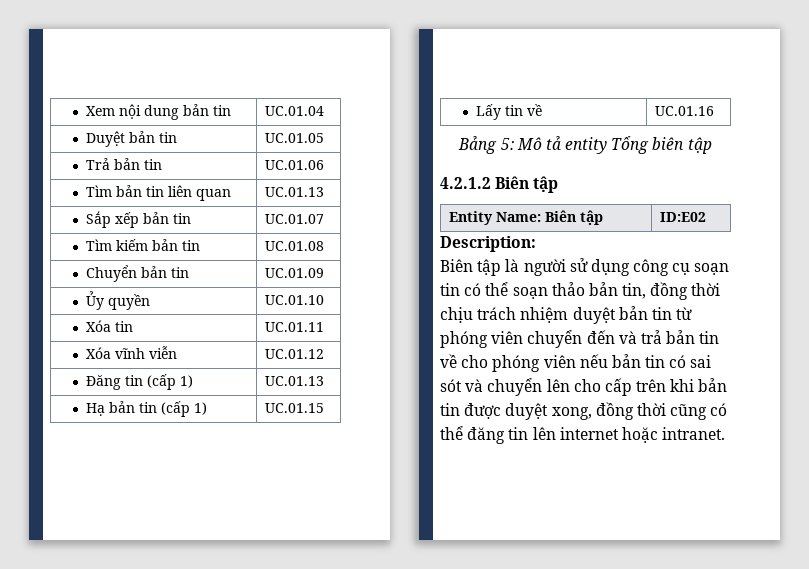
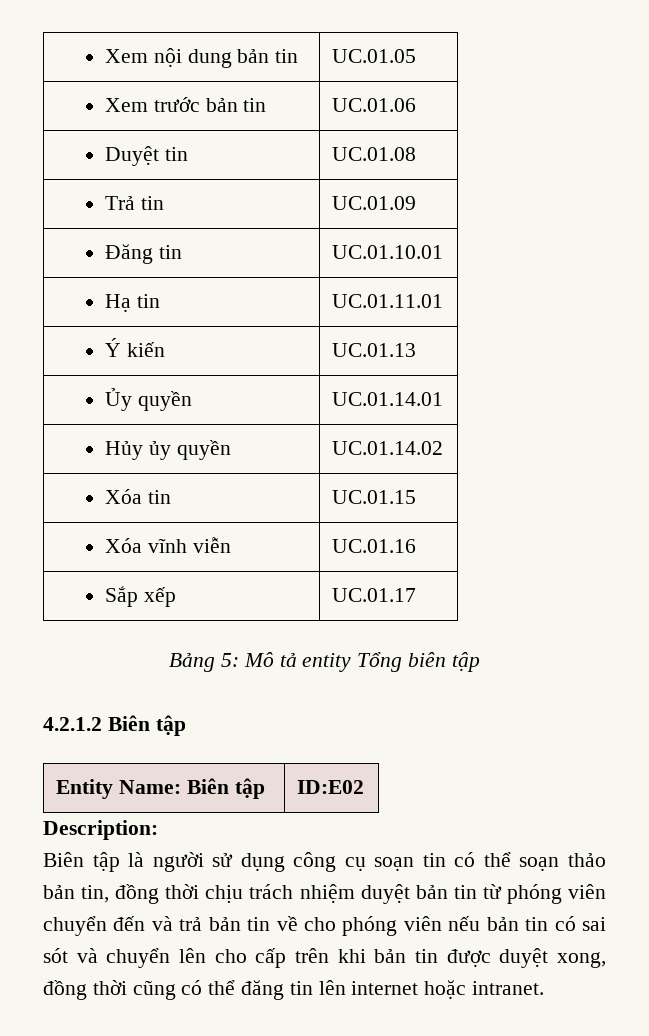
- Xem nội dung bản tin | UC.01.04
- Duyệt bản tin | UC.01.05
+ Xem nội dung bản tin | UC.01.05
- Trả bản tin | UC.01.06
+ Xem trước bản tin | UC.01.06
- Tìm bản tin liên quan | UC.01.13
- Sắp xếp bản tin | UC.01.07
- Tìm kiếm bản tin | UC.01.08
+ Duyệt tin | UC.01.08
- Chuyển bản tin | UC.01.09
+ Trả tin | UC.01.09
- Ủy quyền | UC.01.10
+ Đăng tin | UC.01.10.01
+ Hạ tin | UC.01.11.01
+ Ý kiến | UC.01.13
+ Ủy quyền | UC.01.14.01
+ Hủy ủy quyền | UC.01.14.02
- Xóa tin | UC.01.11
+ Xóa tin | UC.01.15
- Xóa vĩnh viễn | UC.01.12
- Đăng tin (cấp 1) | UC.01.13
- Hạ bản tin (cấp 1) | UC.01.15
- Lấy tin về | UC.01.16
+ Xóa vĩnh viễn | UC.01.16
+ Sắp xếp | UC.01.17

